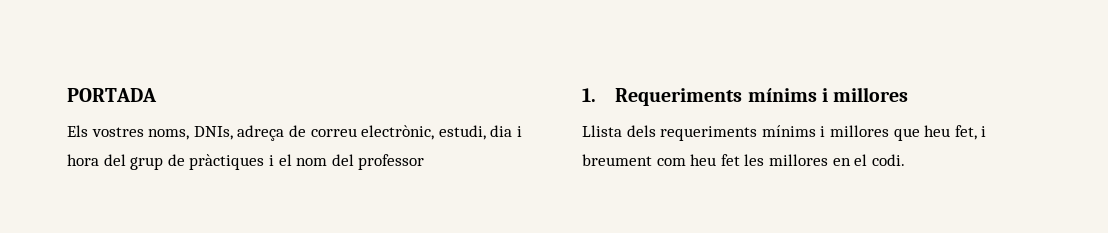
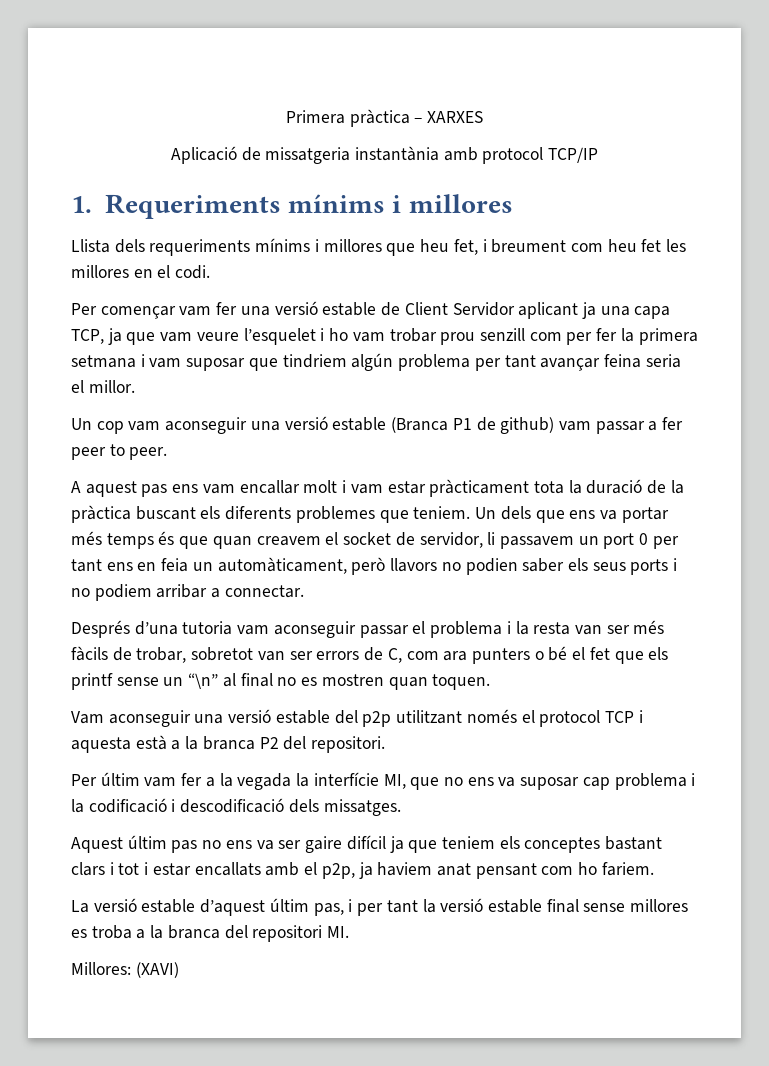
- PORTADA
- Els vostres noms, DNIs, adreça de correu electrònic, estudi, dia i hora del grup de pràctiques i el nom del professor
+ Primera pràctica – XARXES
+ Aplicació de missatgeria instantània amb protocol TCP/IP
+ Per començar vam fer una versió estable de Client Servidor aplicant ja una capa TCP, ja que vam veure l’esquelet i ho vam trobar prou senzill com per fer la primera setmana i vam suposar que tindriem algún problema per tant avançar feina seria el millor.
+ Un cop vam aconseguir una versió estable (Branca P1 de github) vam passar a fer peer to peer.
+ A aquest pas ens vam encallar molt i vam estar pràcticament tota la duració de la pràctica buscant els diferents problemes que teniem. Un dels que ens va portar més temps és que quan creavem el socket de servidor, li passavem un port 0 per tant ens en feia un automàticament, però llavors no podien saber els seus ports i no podiem arribar a connectar.
+ Després d’una tutoria vam aconseguir passar el problema i la resta van ser més fàcils de trobar, sobretot van ser errors de C, com ara punters o bé el fet que els printf sense un “\n” al final no es mostren quan toquen.
+ Vam aconseguir una versió estable del p2p utilitzant només el protocol TCP i aquesta està a la branca P2 del repositori.
+ Per últim vam fer a la vegada la interfície MI, que no ens va suposar cap problema i la codificació i descodificació dels missatges.
+ Aquest últim pas no ens va ser gaire difícil ja que teniem els conceptes bastant clars i tot i estar encallats amb el p2p, ja haviem anat pensant com ho fariem.
+ La versió estable d’aquest últim pas, i per tant la versió estable final sense millores es troba a la branca del repositori MI.
+ Millores: (XAVI)

